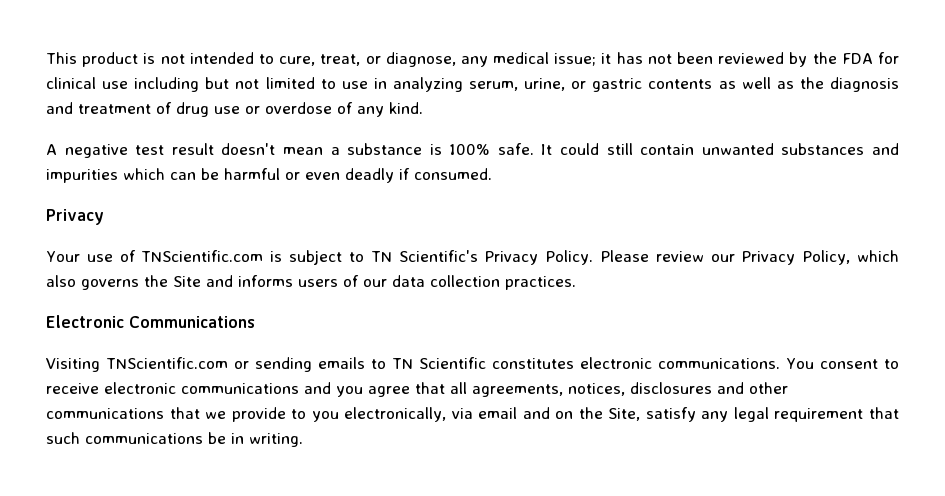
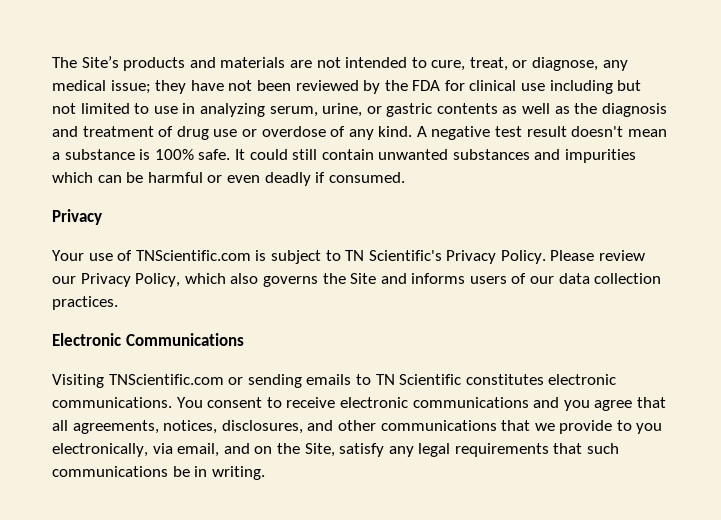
- This product is not intended to cure, treat, or diagnose, any medical issue; it has not been reviewed by the FDA for clinical use including but not limited to use in analyzing serum, urine, or gastric contents as well as the diagnosis and treatment of drug use or overdose of any kind.
- A negative test result doesn't mean a substance is 100% safe.
+ The Site’s products and materials are not intended to cure, treat, or diagnose, any medical issue; they have not been reviewed by the FDA for clinical use including but not limited to use in analyzing serum, urine, or gastric contents as well as the diagnosis and treatment of drug use or overdose of any kind. A negative test result doesn't mean a substance is 100% safe.
- You consent to receive electronic communications and you agree that all agreements, notices, disclosures and other communications that we provide to you electronically, via email and on the Site, satisfy any legal requirement that such communications be in writing.
+ You consent to receive electronic communications and you agree that all agreements, notices, disclosures, and other communications that we provide to you electronically, via email, and on the Site, satisfy any legal requirements that such communications be in writing.

